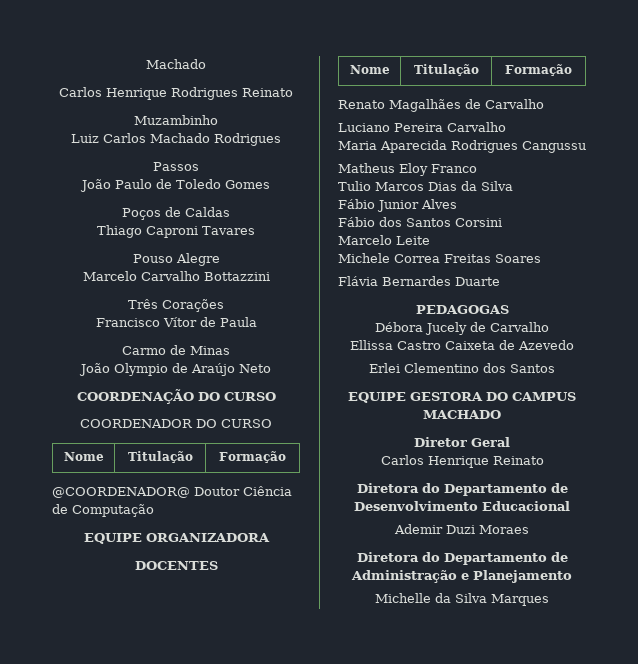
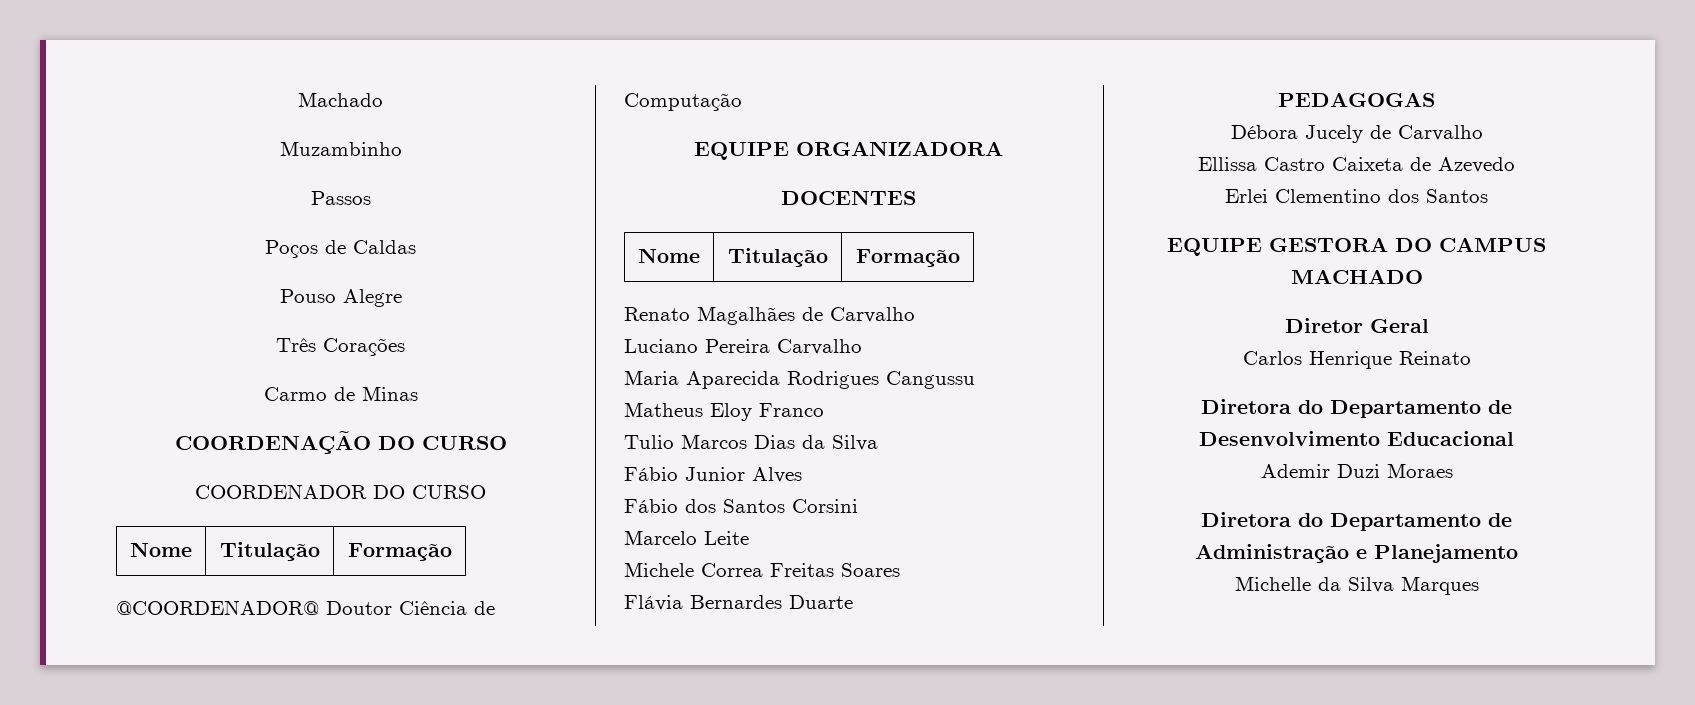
- Carlos Henrique Rodrigues Reinato
  Muzambinho
- Luiz Carlos Machado Rodrigues
  Passos
- João Paulo de Toledo Gomes
- Thiago Caproni Tavares
- Marcelo Carvalho Bottazzini
- Francisco Vítor de Paula
- João Olympio de Araújo Neto

